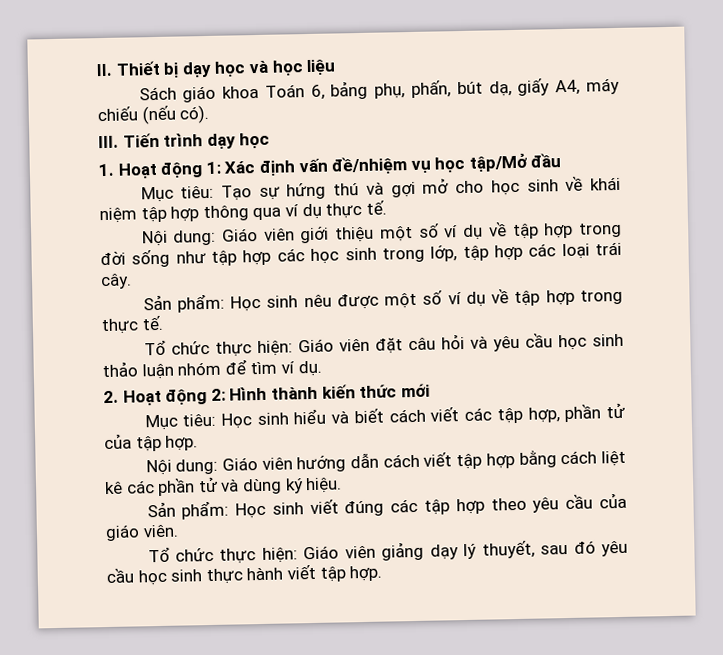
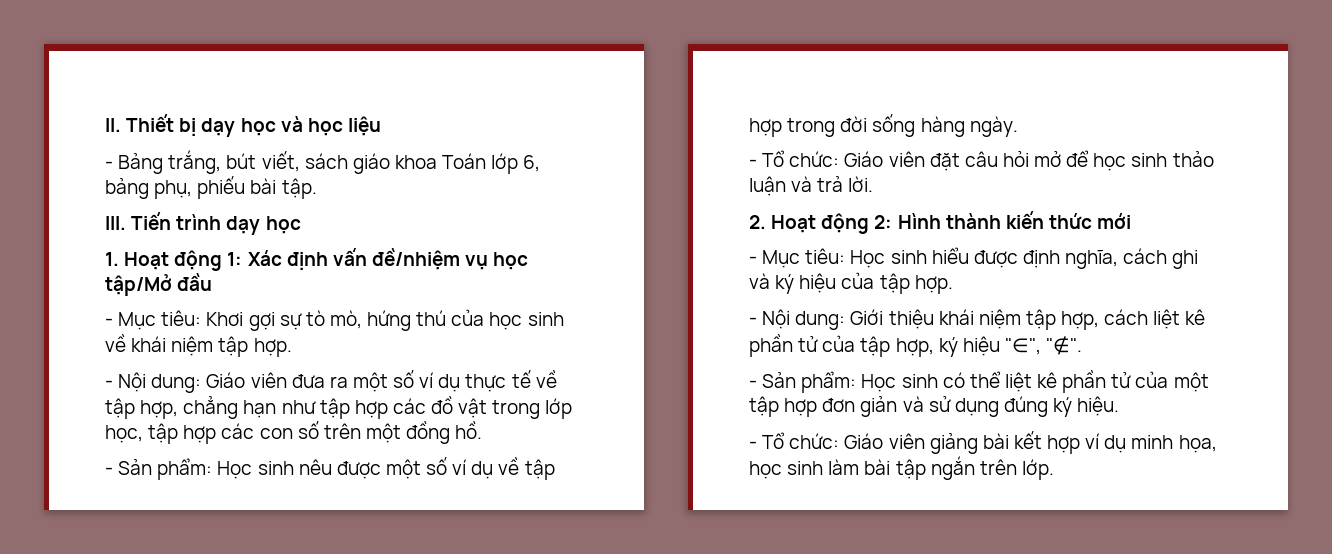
- Sách giáo khoa Toán 6, bảng phụ, phấn, bút dạ, giấy A4, máy chiếu (nếu có).
+ - Bảng trắng, bút viết, sách giáo khoa Toán lớp 6, bảng phụ, phiếu bài tập.
- Mục tiêu: Tạo sự hứng thú và gợi mở cho học sinh về khái niệm tập hợp thông qua ví dụ thực tế.
- Nội dung: Giáo viên giới thiệu một số ví dụ về tập hợp trong đời sống như tập hợp các học sinh trong lớp, tập hợp các loại trái cây.
- Sản phẩm: Học sinh nêu được một số ví dụ về tập hợp trong thực tế.
- Tổ chức thực hiện: Giáo viên đặt câu hỏi và yêu cầu học sinh thảo luận nhóm để tìm ví dụ.
+ - Mục tiêu: Khơi gợi sự tò mò, hứng thú của học sinh về khái niệm tập hợp.
+ - Nội dung: Giáo viên đưa ra một số ví dụ thực tế về tập hợp, chẳng hạn như tập hợp các đồ vật trong lớp học, tập hợp các con số trên một đồng hồ.
+ - Sản phẩm: Học sinh nêu được một số ví dụ về tập hợp trong đời sống hàng ngày.
+ - Tổ chức: Giáo viên đặt câu hỏi mở để học sinh thảo luận và trả lời.
- Mục tiêu: Học sinh hiểu và biết cách viết các tập hợp, phần tử của tập hợp.
- Nội dung: Giáo viên hướng dẫn cách viết tập hợp bằng cách liệt kê các phần tử và dùng ký hiệu.
- Sản phẩm: Học sinh viết đúng các tập hợp theo yêu cầu của giáo viên.
- Tổ chức thực hiện: Giáo viên giảng dạy lý thuyết, sau đó yêu cầu học sinh thực hành viết tập hợp.
+ - Mục tiêu: Học sinh hiểu được định nghĩa, cách ghi và ký hiệu của tập hợp.
+ - Nội dung: Giới thiệu khái niệm tập hợp, cách liệt kê phần tử của tập hợp, ký hiệu "∈", "∉".
+ - Sản phẩm: Học sinh có thể liệt kê phần tử của một tập hợp đơn giản và sử dụng đúng ký hiệu.
+ - Tổ chức: Giáo viên giảng bài kết hợp ví dụ minh họa, học sinh làm bài tập ngắn trên lớp.

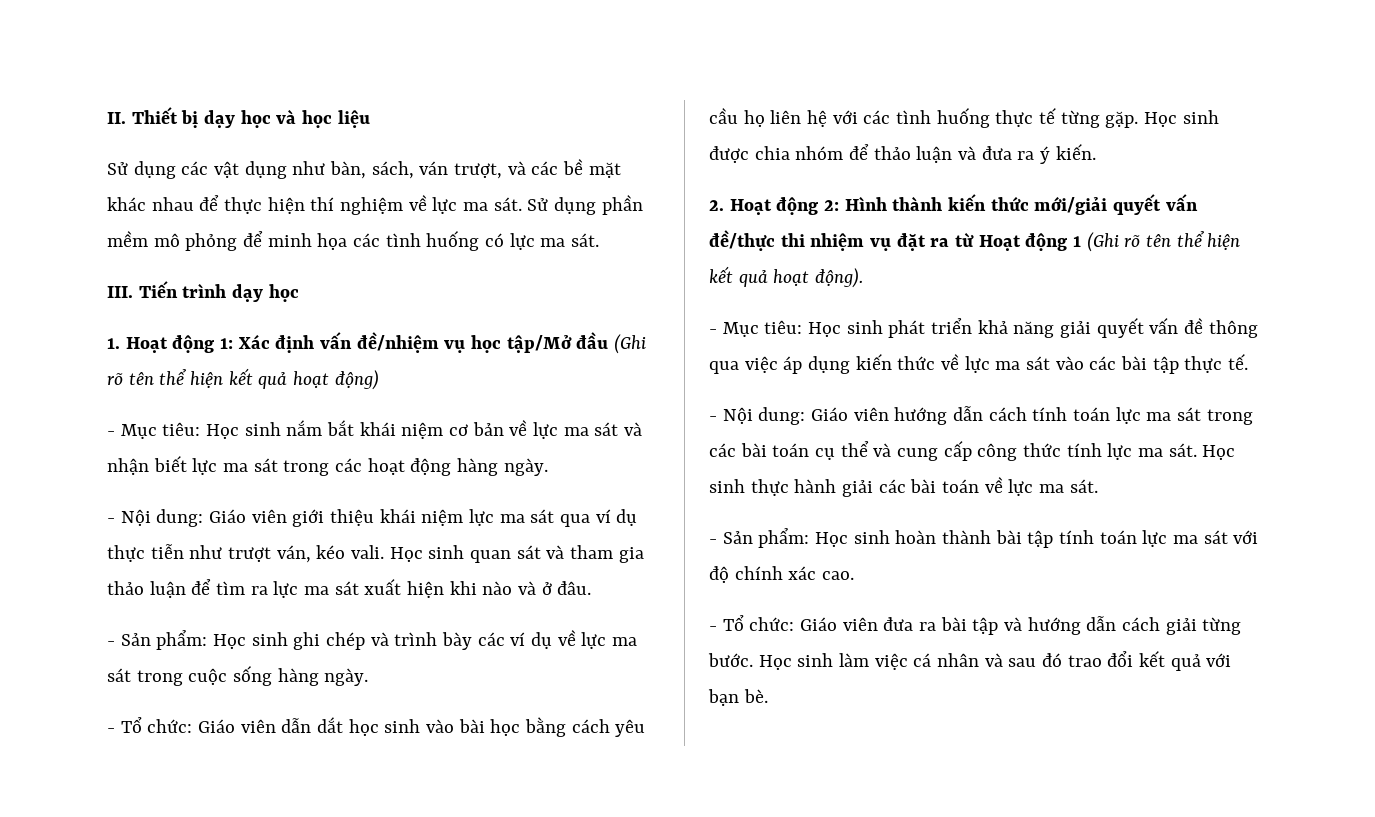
- - Bảng trắng, bút viết, sách giáo khoa Toán lớp 6, bảng phụ, phiếu bài tập.
+ Sử dụng các vật dụng như bàn, sách, ván trượt, và các bề mặt khác nhau để thực hiện thí nghiệm về lực ma sát. Sử dụng phần mềm mô phỏng để minh họa các tình huống có lực ma sát.
- 1. Hoạt động 1: Xác định vấn đề/nhiệm vụ học tập/Mở đầu
- - Mục tiêu: Khơi gợi sự tò mò, hứng thú của học sinh về khái niệm tập hợp.
- - Nội dung: Giáo viên đưa ra một số ví dụ thực tế về tập hợp, chẳng hạn như tập hợp các đồ vật trong lớp học, tập hợp các con số trên một đồng hồ.
- - Sản phẩm: Học sinh nêu được một số ví dụ về tập hợp trong đời sống hàng ngày.
+ 1. Hoạt động 1: Xác định vấn đề/nhiệm vụ học tập/Mở đầu (Ghi rõ tên thể hiện kết quả hoạt động)
+ - Mục tiêu: Học sinh nắm bắt khái niệm cơ bản về lực ma sát và nhận biết lực ma sát trong các hoạt động hàng ngày.
+ - Nội dung: Giáo viên giới thiệu khái niệm lực ma sát qua ví dụ thực tiễn như trượt ván, kéo vali. Học sinh quan sát và tham gia thảo luận để tìm ra lực ma sát xuất hiện khi nào và ở đâu.
+ - Sản phẩm: Học sinh ghi chép và trình bày các ví dụ về lực ma sát trong cuộc sống hàng ngày.
- - Tổ chức: Giáo viên đặt câu hỏi mở để học sinh thảo luận và trả lời.
+ - Tổ chức: Giáo viên dẫn dắt học sinh vào bài học bằng cách yêu cầu họ liên hệ với các tình huống thực tế từng gặp. Học sinh được chia nhóm để thảo luận và đưa ra ý kiến.
- 2. Hoạt động 2: Hình thành kiến thức mới
- - Mục tiêu: Học sinh hiểu được định nghĩa, cách ghi và ký hiệu của tập hợp.
- - Nội dung: Giới thiệu khái niệm tập hợp, cách liệt kê phần tử của tập hợp, ký hiệu "∈", "∉".
- - Sản phẩm: Học sinh có thể liệt kê phần tử của một tập hợp đơn giản và sử dụng đúng ký hiệu.
- - Tổ chức: Giáo viên giảng bài kết hợp ví dụ minh họa, học sinh làm bài tập ngắn trên lớp.
+ 2. Hoạt động 2: Hình thành kiến thức mới/giải quyết vấn đề/thực thi nhiệm vụ đặt ra từ Hoạt động 1 (Ghi rõ tên thể hiện kết quả hoạt động).
+ - Mục tiêu: Học sinh phát triển khả năng giải quyết vấn đề thông qua việc áp dụng kiến thức về lực ma sát vào các bài tập thực tế.
+ - Nội dung: Giáo viên hướng dẫn cách tính toán lực ma sát trong các bài toán cụ thể và cung cấp công thức tính lực ma sát. Học sinh thực hành giải các bài toán về lực ma sát.
+ - Sản phẩm: Học sinh hoàn thành bài tập tính toán lực ma sát với độ chính xác cao.
+ - Tổ chức: Giáo viên đưa ra bài tập và hướng dẫn cách giải từng bước. Học sinh làm việc cá nhân và sau đó trao đổi kết quả với bạn bè.

